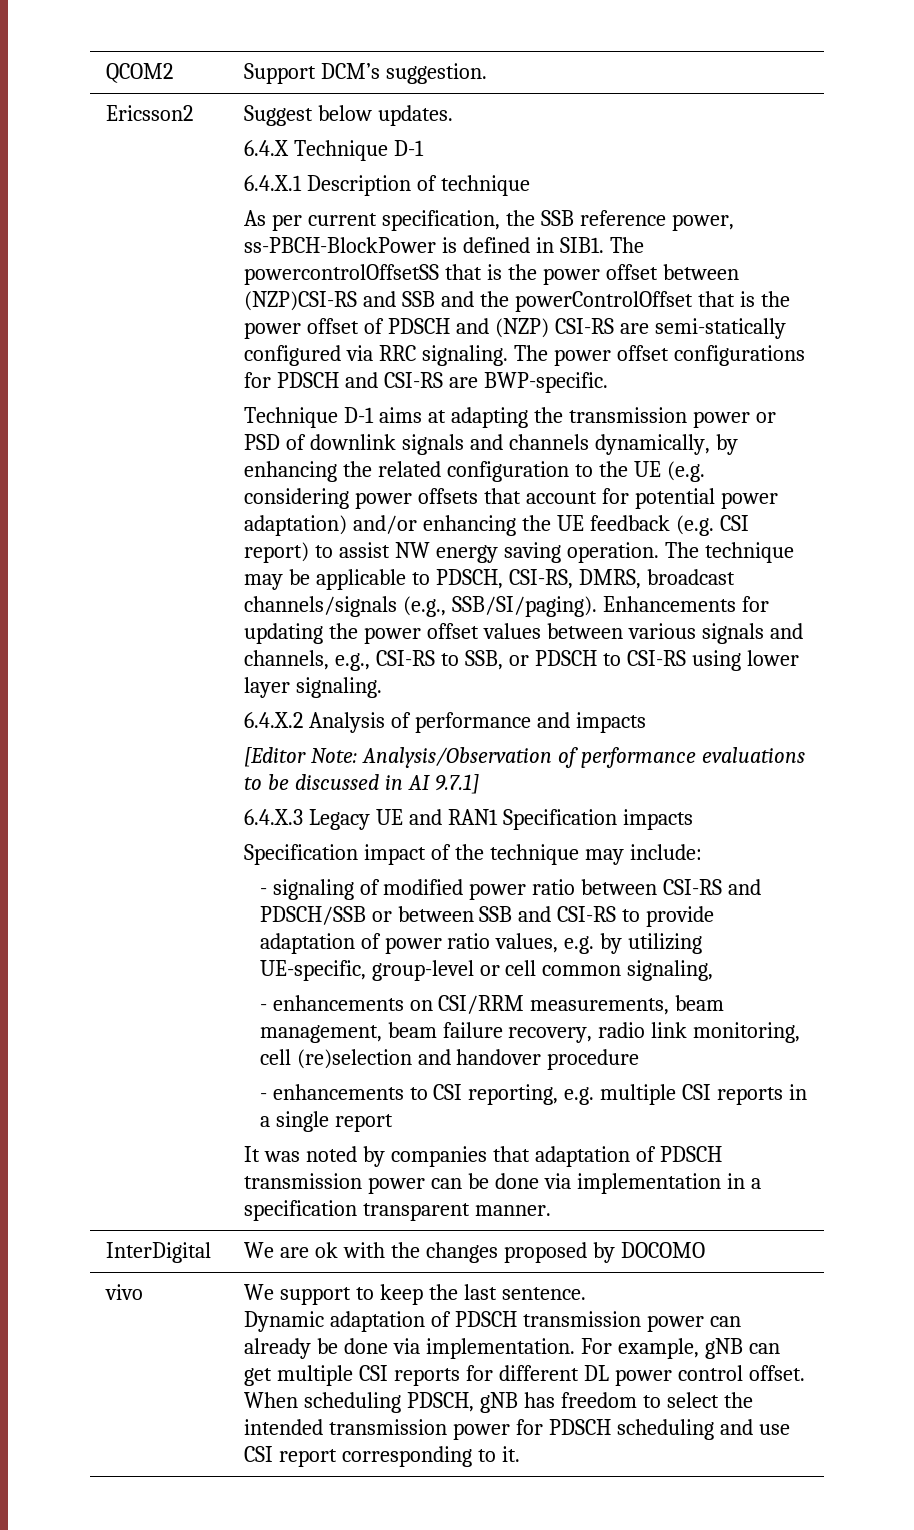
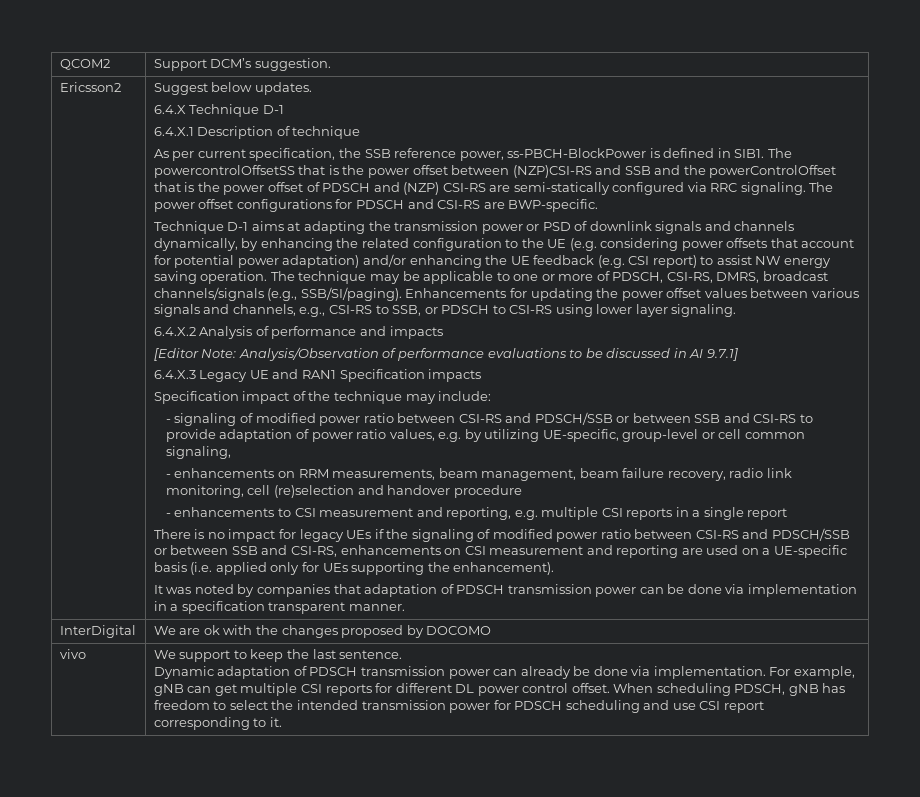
- The technique may be applicable to PDSCH, CSI-RS, DMRS, broadcast channels/signals (e.g., SSB/SI/paging).
+ The technique may be applicable to one or more of PDSCH, CSI-RS, DMRS, broadcast channels/signals (e.g., SSB/SI/paging).
- - enhancements on CSI/RRM measurements, beam management, beam failure recovery, radio link monitoring, cell (re)selection and handover procedure
+ - enhancements on RRM measurements, beam management, beam failure recovery, radio link monitoring, cell (re)selection and handover procedure
- - enhancements to CSI reporting, e.g. multiple CSI reports in a single report
+ - enhancements to CSI measurement and reporting, e.g. multiple CSI reports in a single report
+ There is no impact for legacy UEs if the signaling of modified power ratio between CSI-RS and PDSCH/SSB or between SSB and CSI-RS, enhancements on CSI measurement and reporting are used on a UE-specific basis (i.e. applied only for UEs supporting the enhancement).

